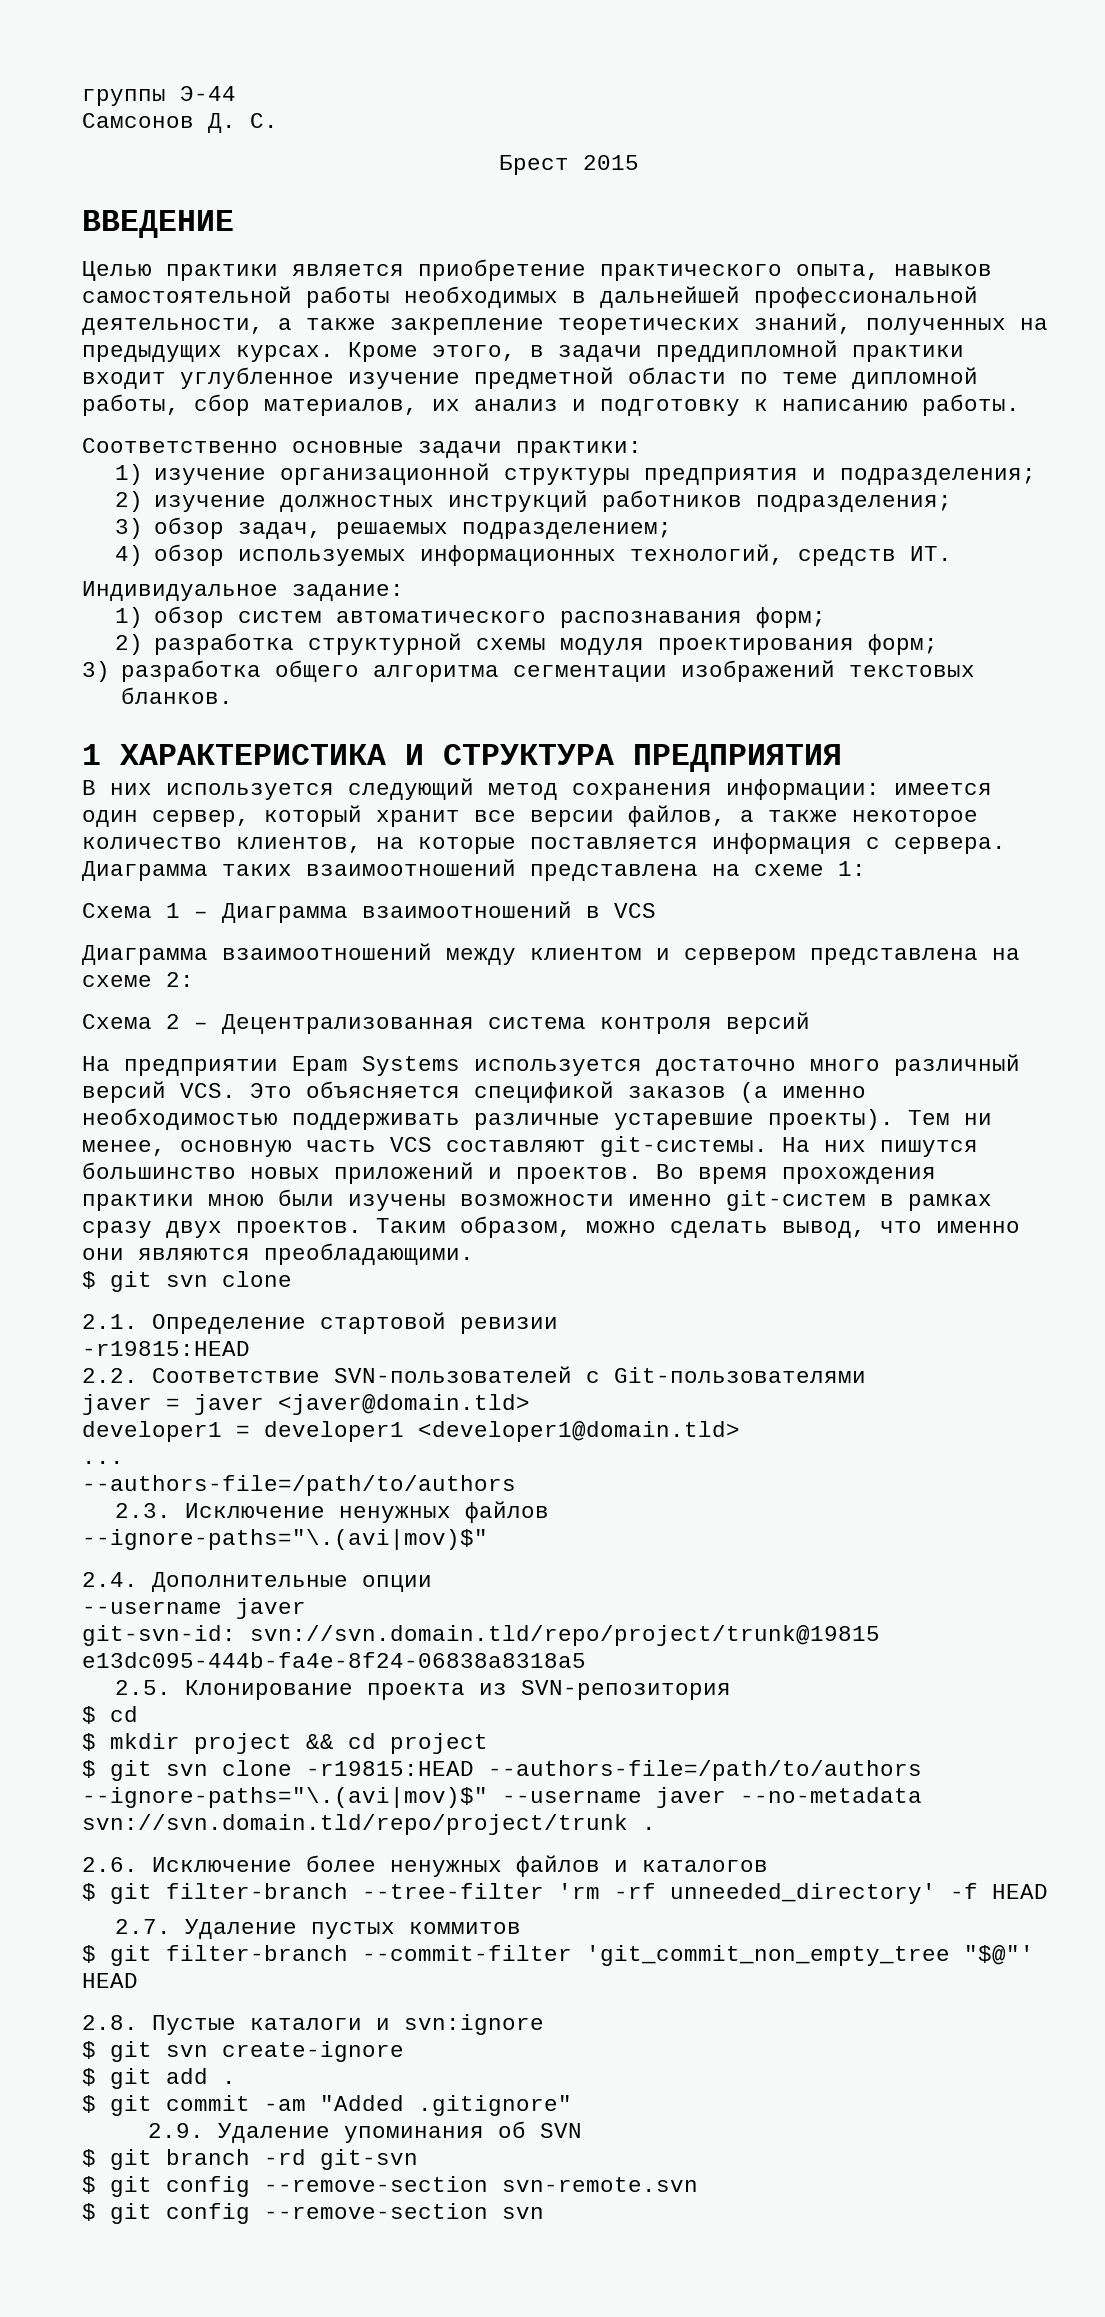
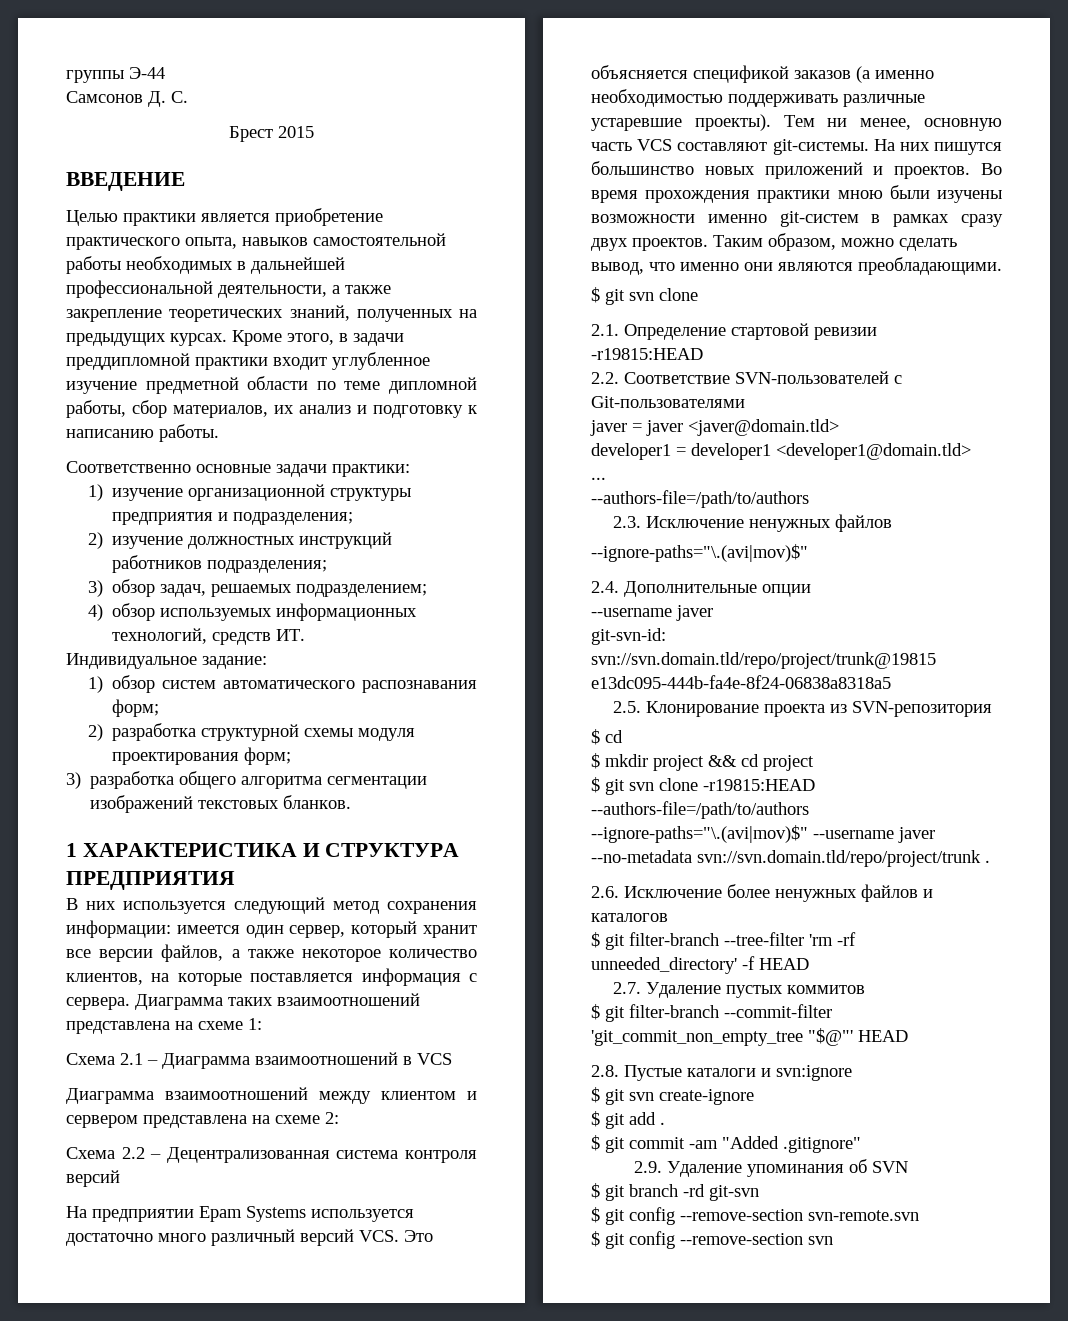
- Схема 1 – Диаграмма взаимоотношений в VCS
+ Схема 2.1 – Диаграмма взаимоотношений в VCS
- Схема 2 – Децентрализованная система контроля версий
+ Схема 2.2 – Децентрализованная система контроля версий

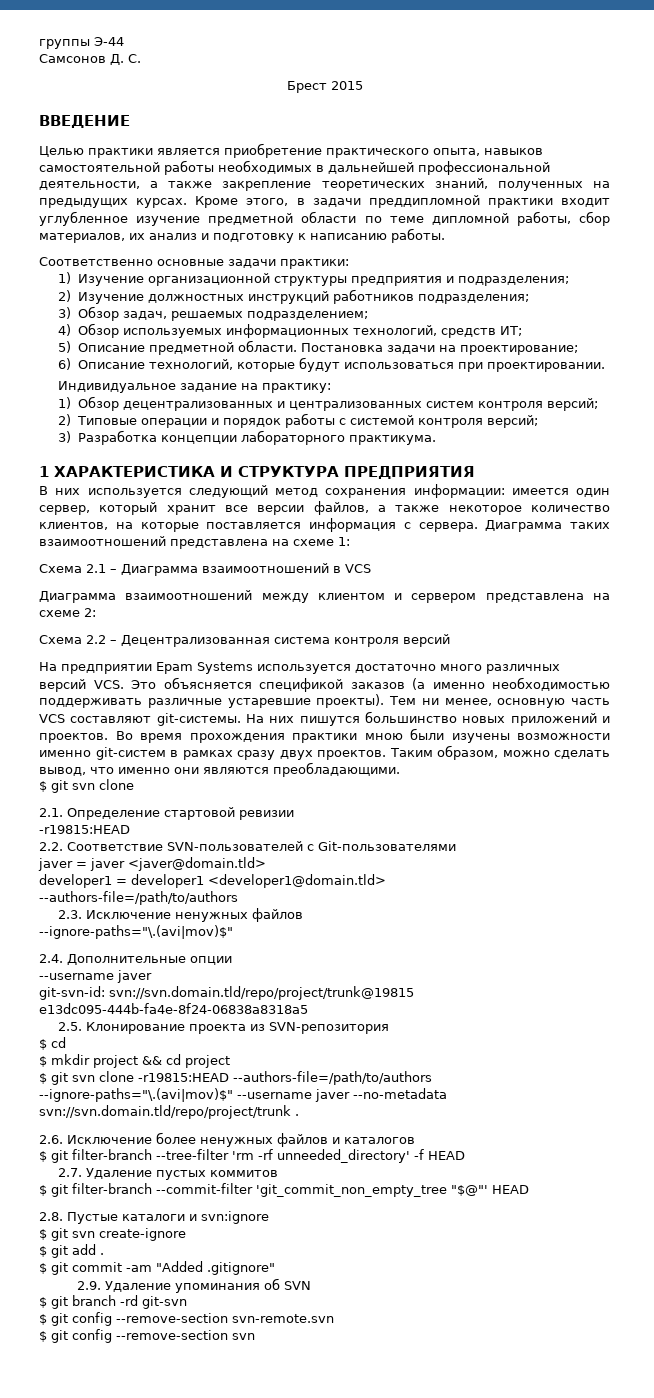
- 1) изучение организационной структуры предприятия и подразделения;
+ 1) Изучение организационной структуры предприятия и подразделения;
- 2) изучение должностных инструкций работников подразделения;
+ 2) Изучение должностных инструкций работников подразделения;
- 3) обзор задач, решаемых подразделением;
+ 3) Обзор задач, решаемых подразделением;
- 4) обзор используемых информационных технологий, средств ИТ.
- Индивидуальное задание:
- 1) обзор систем автоматического распознавания форм;
- 2) разработка структурной схемы модуля проектирования форм;
- 3) разработка общего алгоритма сегментации изображений текстовых бланков.
+ 4) Обзор используемых информационных технологий, средств ИТ;
+ 5) Описание предметной области. Постановка задачи на проектирование;
+ 6) Описание технологий, которые будут использоваться при проектировании.
+ Индивидуальное задание на практику:
+ 1) Обзор децентрализованных и централизованных систем контроля версий;
+ 2) Типовые операции и порядок работы с системой контроля версий;
+ 3) Разработка концепции лабораторного практикума.
- На предприятии Epam Systems используется достаточно много различный версий VCS. Это объясняется спецификой заказов (а именно необходимостью поддерживать различные устаревшие проекты).
+ На предприятии Epam Systems используется достаточно много различных версий VCS. Это объясняется спецификой заказов (а именно необходимостью поддерживать различные устаревшие проекты).
- ...

